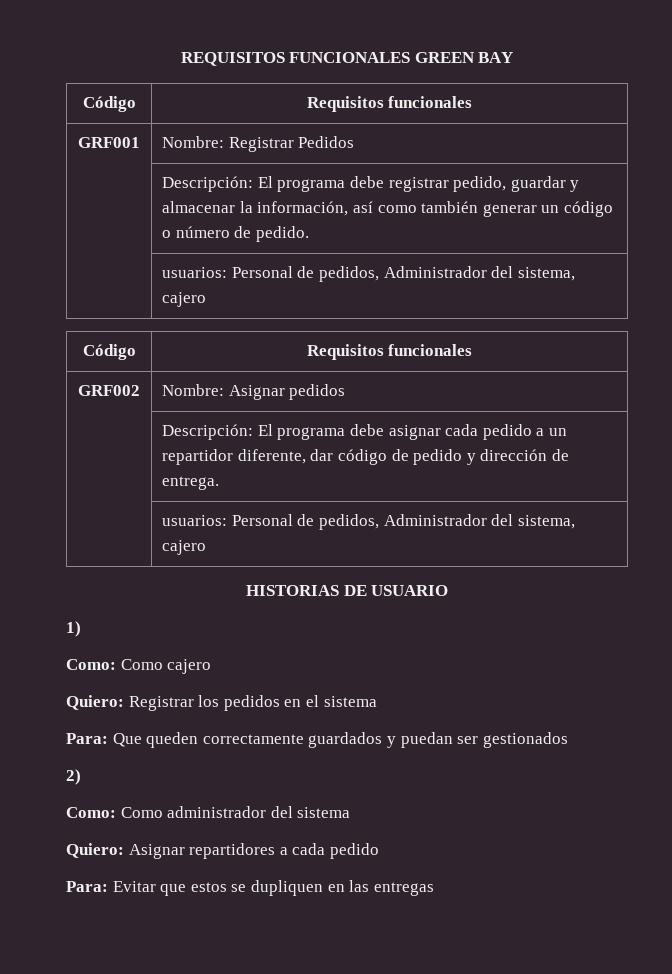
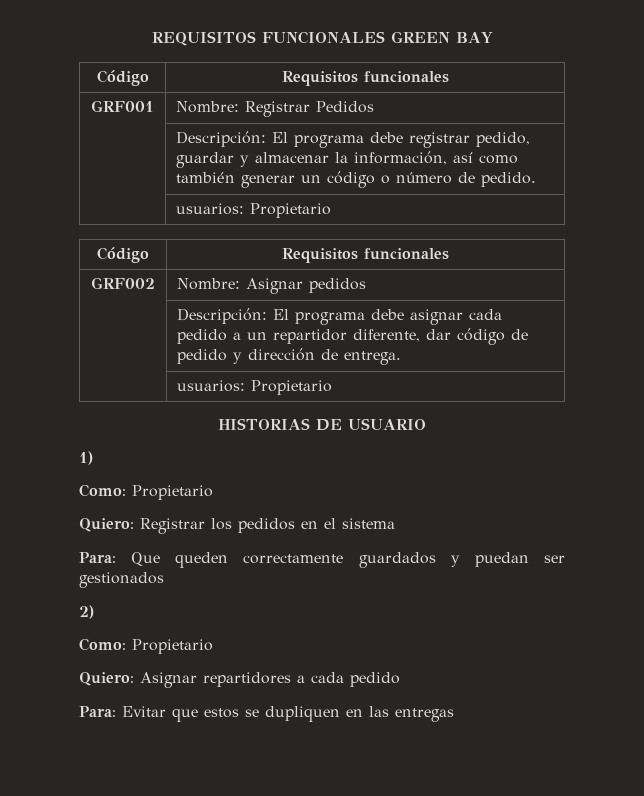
  | Descripción: El programa debe registrar pedido, guardar y almacenar la información, así como también generar un código o número de pedido.
- | usuarios: Personal de pedidos, Administrador del sistema, cajero
+ | usuarios: Propietario
  | Descripción: El programa debe asignar cada pedido a un repartidor diferente, dar código de pedido y dirección de entrega.
- | usuarios: Personal de pedidos, Administrador del sistema, cajero
+ | usuarios: Propietario
  1)
- Como: Como cajero
+ Como: Propietario
  2)
- Como: Como administrador del sistema
+ Como: Propietario

